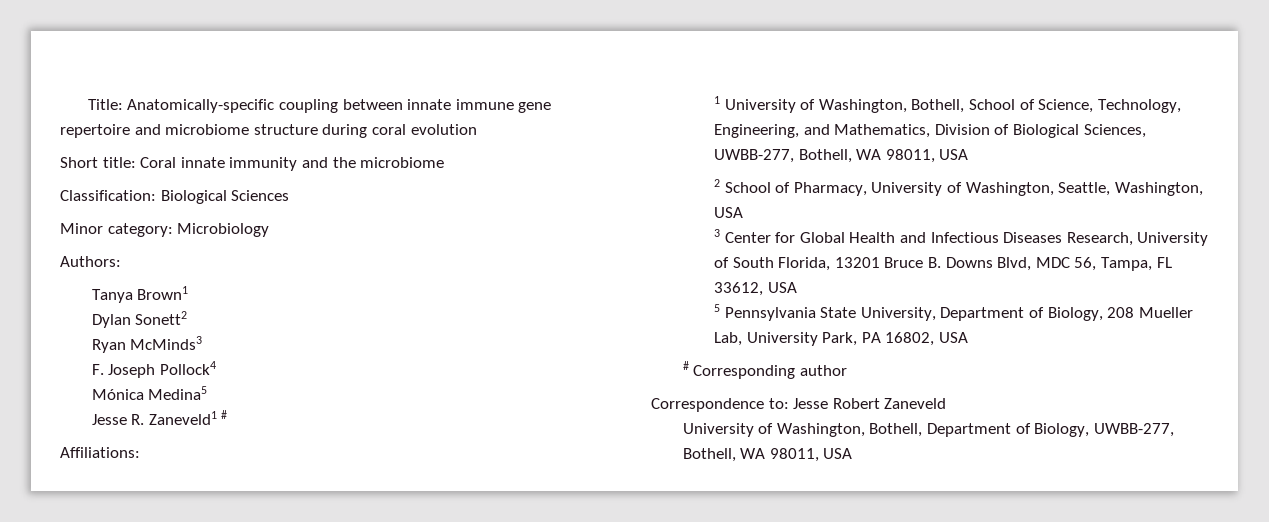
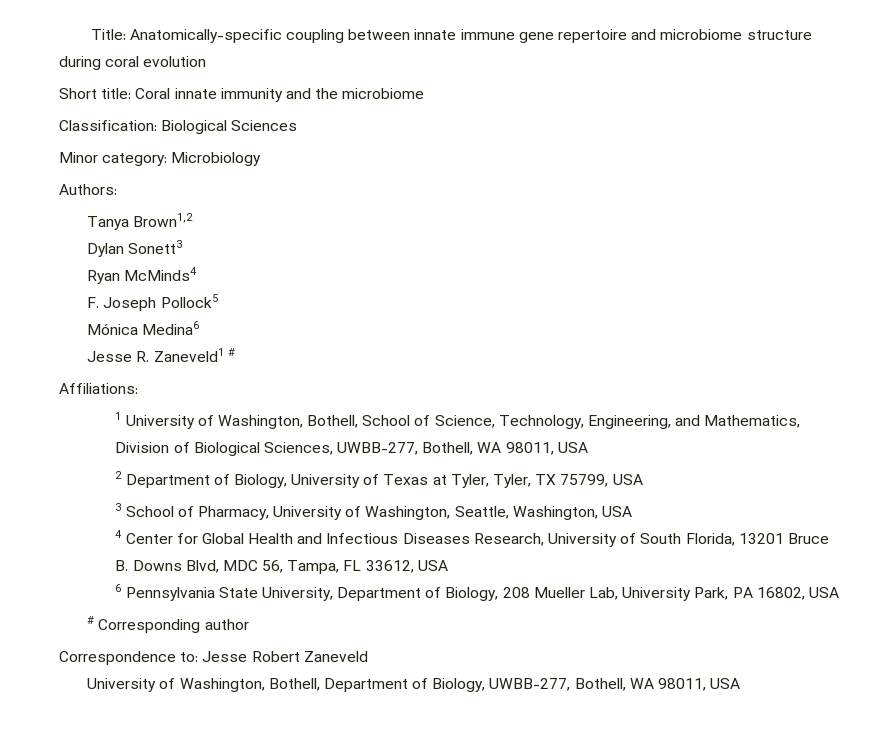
- Tanya Brown1
+ Tanya Brown1,2
- Dylan Sonett2
+ Dylan Sonett3
- Ryan McMinds3
+ Ryan McMinds4
- F. Joseph Pollock4
+ F. Joseph Pollock5
- Mónica Medina5
+ Mónica Medina6
- 2 School of Pharmacy, University of Washington, Seattle, Washington, USA
+ 2 Department of Biology, University of Texas at Tyler, Tyler, TX 75799, USA
+ 3 School of Pharmacy, University of Washington, Seattle, Washington, USA
- 3 Center for Global Health and Infectious Diseases Research, University of South Florida, 13201 Bruce B. Downs Blvd, MDC 56, Tampa, FL 33612, USA
+ 4 Center for Global Health and Infectious Diseases Research, University of South Florida, 13201 Bruce B. Downs Blvd, MDC 56, Tampa, FL 33612, USA
- 5 Pennsylvania State University, Department of Biology, 208 Mueller Lab, University Park, PA 16802, USA
+ 6 Pennsylvania State University, Department of Biology, 208 Mueller Lab, University Park, PA 16802, USA

